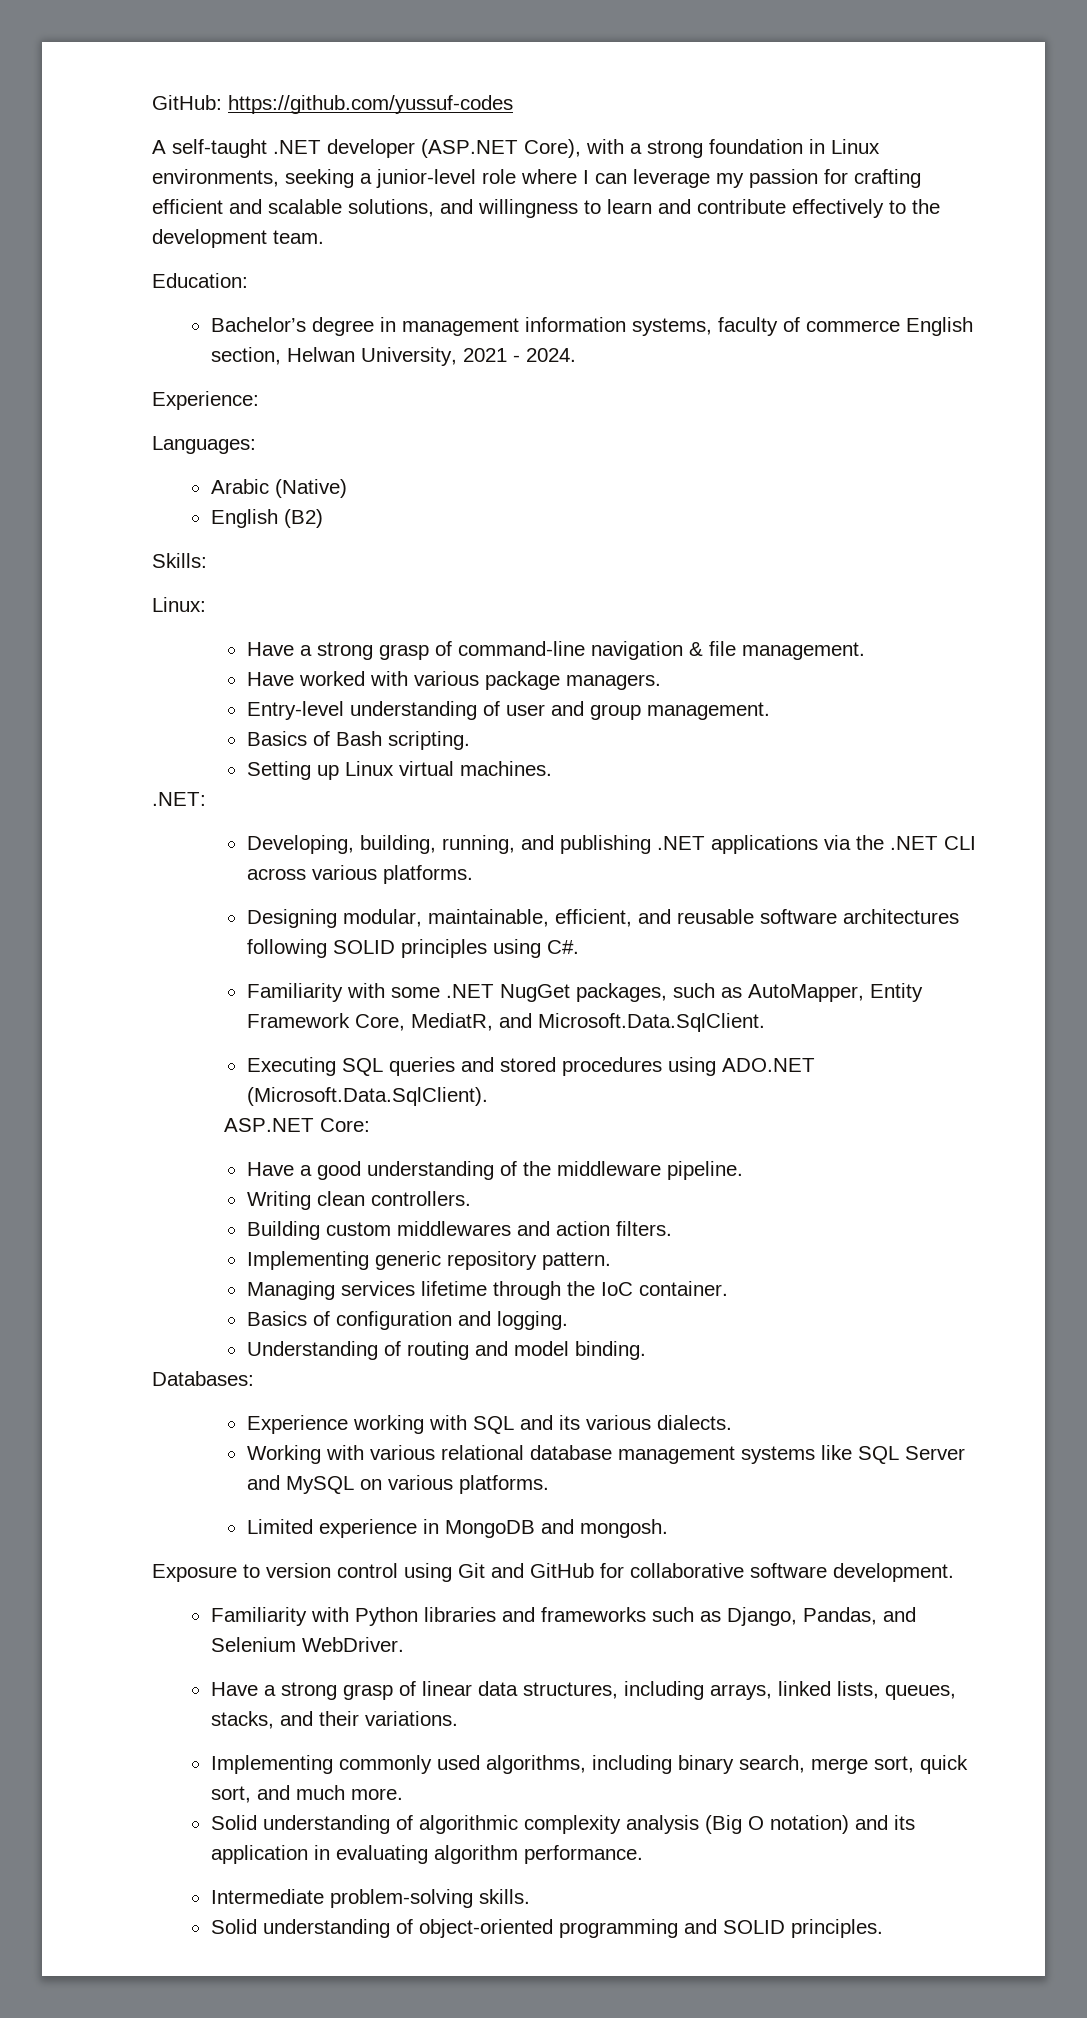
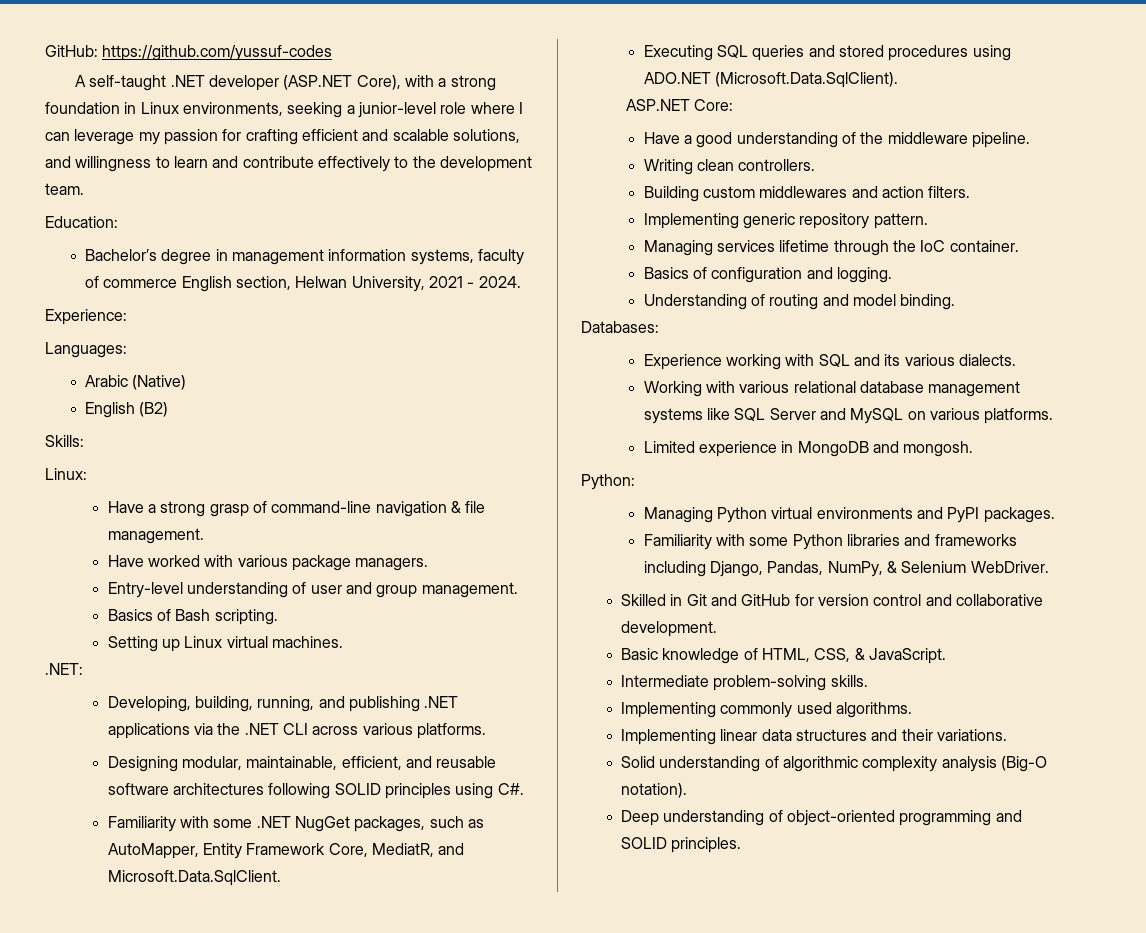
- Exposure to version control using Git and GitHub for collaborative software development.
- Familiarity with Python libraries and frameworks such as Django, Pandas, and Selenium WebDriver.
- Have a strong grasp of linear data structures, including arrays, linked lists, queues, stacks, and their variations.
- Implementing commonly used algorithms, including binary search, merge sort, quick sort, and much more.
+ Python:
+ Managing Python virtual environments and PyPI packages.
+ Familiarity with some Python libraries and frameworks including Django, Pandas, NumPy, & Selenium WebDriver.
+ Skilled in Git and GitHub for version control and collaborative development.
+ Basic knowledge of HTML, CSS, & JavaScript.
+ Intermediate problem-solving skills.
+ Implementing commonly used algorithms.
+ Implementing linear data structures and their variations.
- Solid understanding of algorithmic complexity analysis (Big O notation) and its application in evaluating algorithm performance.
- Intermediate problem-solving skills.
- Solid understanding of object-oriented programming and SOLID principles.
+ Solid understanding of algorithmic complexity analysis (Big-O notation).
+ Deep understanding of object-oriented programming and SOLID principles.

